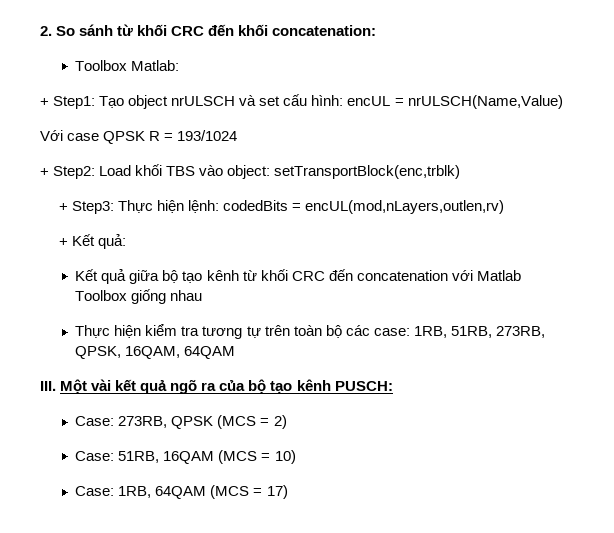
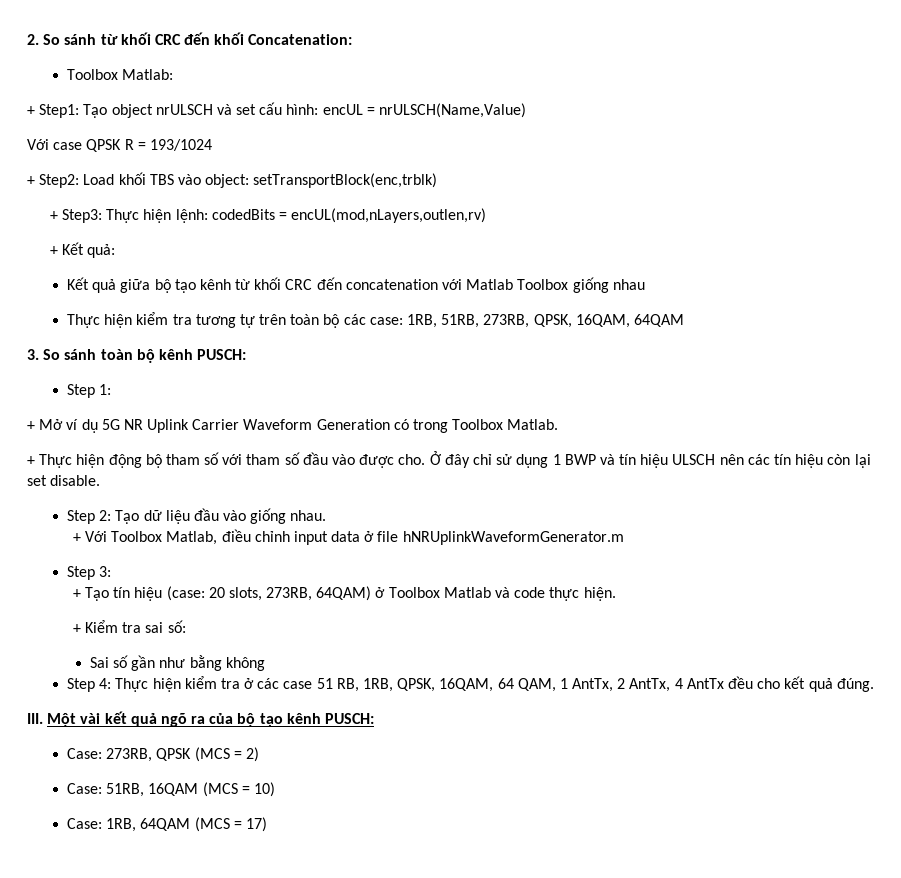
- 2. So sánh từ khối CRC đến khối concatenation:
+ 2. So sánh từ khối CRC đến khối Concatenation:
+ 3. So sánh toàn bộ kênh PUSCH:
+ Step 1:
+ + Mở ví dụ 5G NR Uplink Carrier Waveform Generation có trong Toolbox Matlab.
+ + Thực hiện động bộ tham số với tham số đầu vào được cho. Ở đây chỉ sử dụng 1 BWP và tín hiệu ULSCH nên các tín hiệu còn lại set disable.
+ Step 2: Tạo dữ liệu đầu vào giống nhau.
+ + Với Toolbox Matlab, điều chỉnh input data ở file hNRUplinkWaveformGenerator.m
+ Step 3:
+ + Tạo tín hiệu (case: 20 slots, 273RB, 64QAM) ở Toolbox Matlab và code thực hiện.
+ + Kiểm tra sai số:
+ Sai số gần như bằng không
+ Step 4: Thực hiện kiểm tra ở các case 51 RB, 1RB, QPSK, 16QAM, 64 QAM, 1 AntTx, 2 AntTx, 4 AntTx đều cho kết quả đúng.

